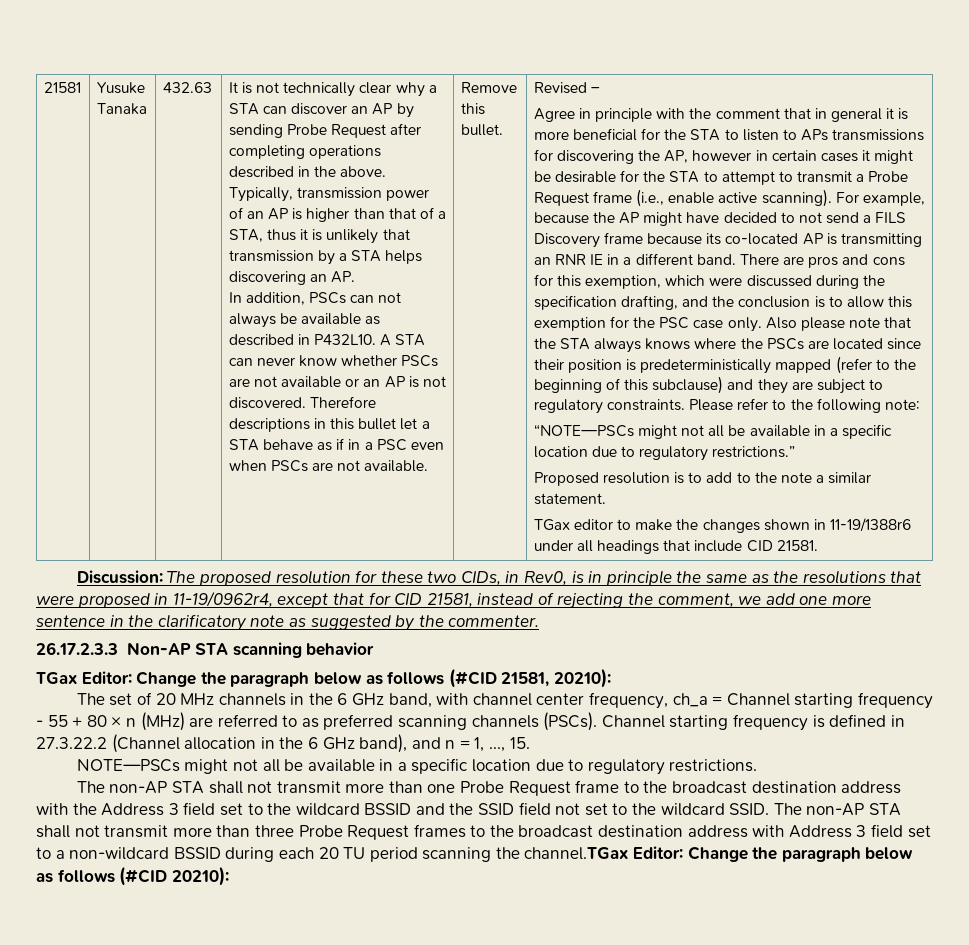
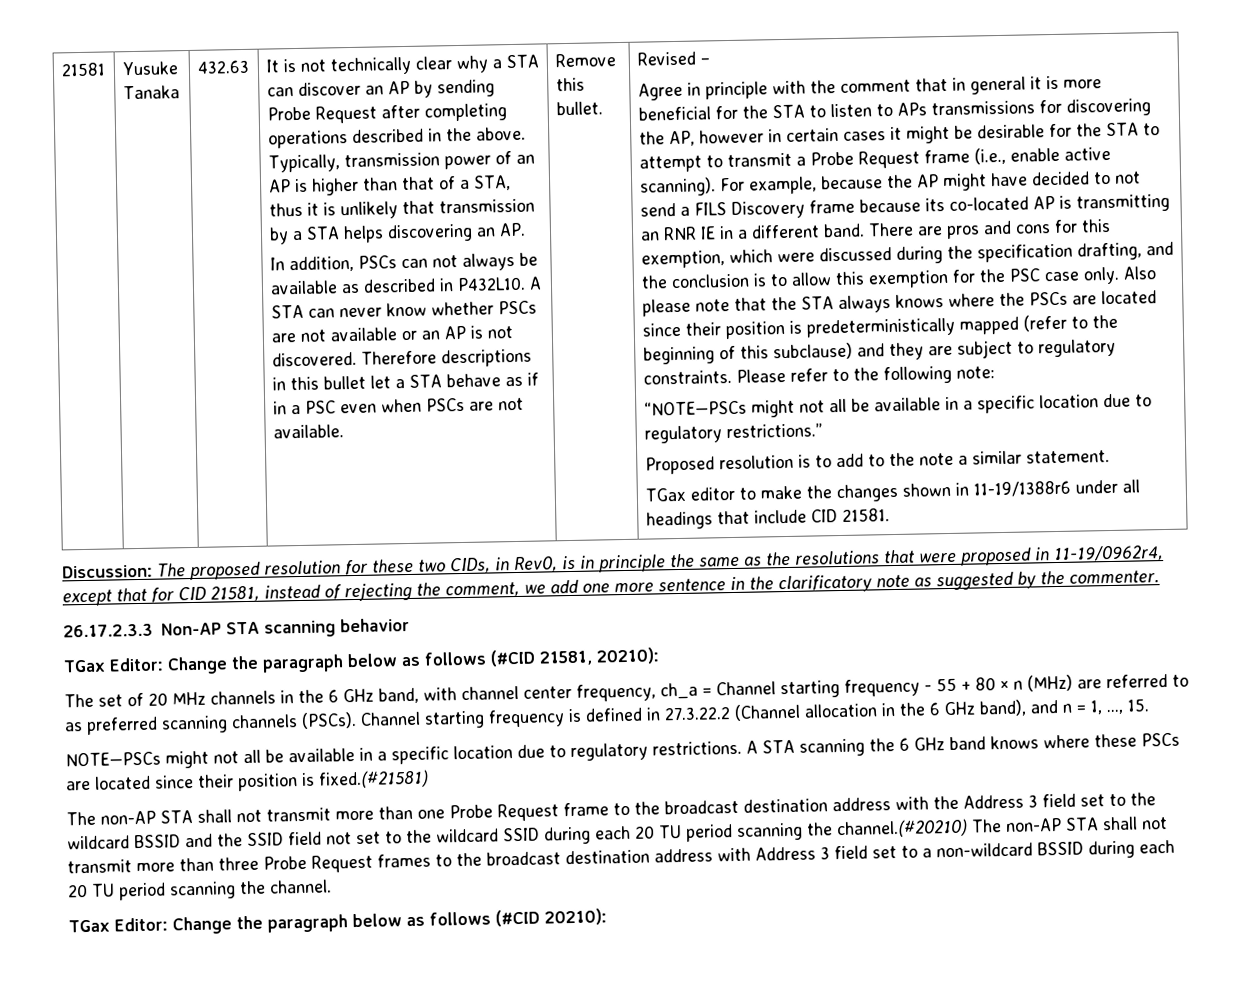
+ A STA scanning the 6 GHz band knows where these PSCs are located since their position is fixed.(#21581)
- The non-AP STA shall not transmit more than one Probe Request frame to the broadcast destination address with the Address 3 field set to the wildcard BSSID and the SSID field not set to the wildcard SSID. The non-AP STA shall not transmit more than three Probe Request frames to the broadcast destination address with Address 3 field set to a non-wildcard BSSID during each 20 TU period scanning the channel.TGax Editor:
+ The non-AP STA shall not transmit more than one Probe Request frame to the broadcast destination address with the Address 3 field set to the wildcard BSSID and the SSID field not set to the wildcard SSID during each 20 TU period scanning the channel.(#20210) The non-AP STA shall not transmit more than three Probe Request frames to the broadcast destination address with Address 3 field set to a non-wildcard BSSID during each 20 TU period scanning the channel.
+ TGax Editor:

